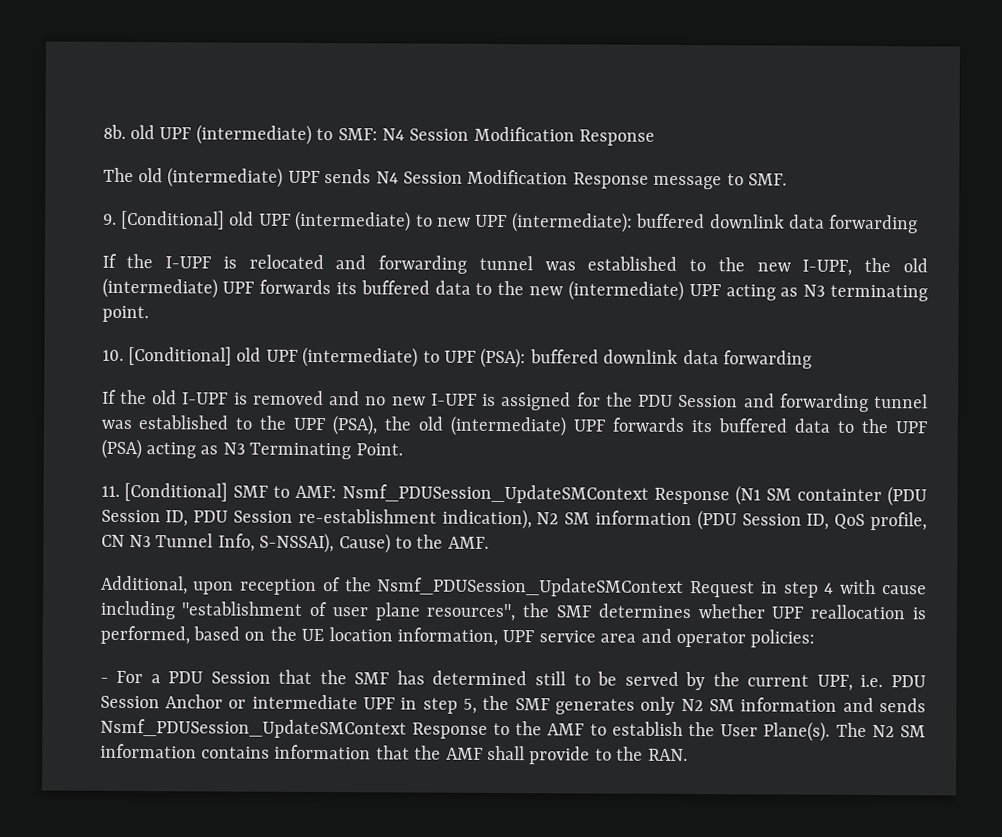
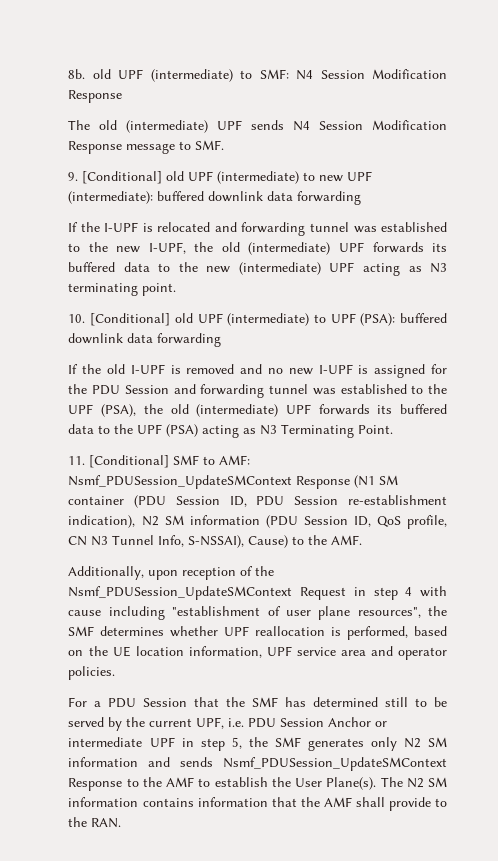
- 11. [Conditional] SMF to AMF: Nsmf_PDUSession_UpdateSMContext Response (N1 SM containter (PDU Session ID, PDU Session re-establishment indication), N2 SM information (PDU Session ID, QoS profile, CN N3 Tunnel Info, S-NSSAI), Cause) to the AMF.
+ 11. [Conditional] SMF to AMF: Nsmf_PDUSession_UpdateSMContext Response (N1 SM container (PDU Session ID, PDU Session re-establishment indication), N2 SM information (PDU Session ID, QoS profile, CN N3 Tunnel Info, S-NSSAI), Cause) to the AMF.
- Additional, upon reception of the Nsmf_PDUSession_UpdateSMContext Request in step 4 with cause including "establishment of user plane resources", the SMF determines whether UPF reallocation is performed, based on the UE location information, UPF service area and operator policies:
- - For a PDU Session that the SMF has determined still to be served by the current UPF, i.e. PDU Session Anchor or intermediate UPF in step 5, the SMF generates only N2 SM information and sends Nsmf_PDUSession_UpdateSMContext Response to the AMF to establish the User Plane(s).
+ Additionally, upon reception of the Nsmf_PDUSession_UpdateSMContext Request in step 4 with cause including "establishment of user plane resources", the SMF determines whether UPF reallocation is performed, based on the UE location information, UPF service area and operator policies.
+ For a PDU Session that the SMF has determined still to be served by the current UPF, i.e. PDU Session Anchor or intermediate UPF in step 5, the SMF generates only N2 SM information and sends Nsmf_PDUSession_UpdateSMContext Response to the AMF to establish the User Plane(s).

